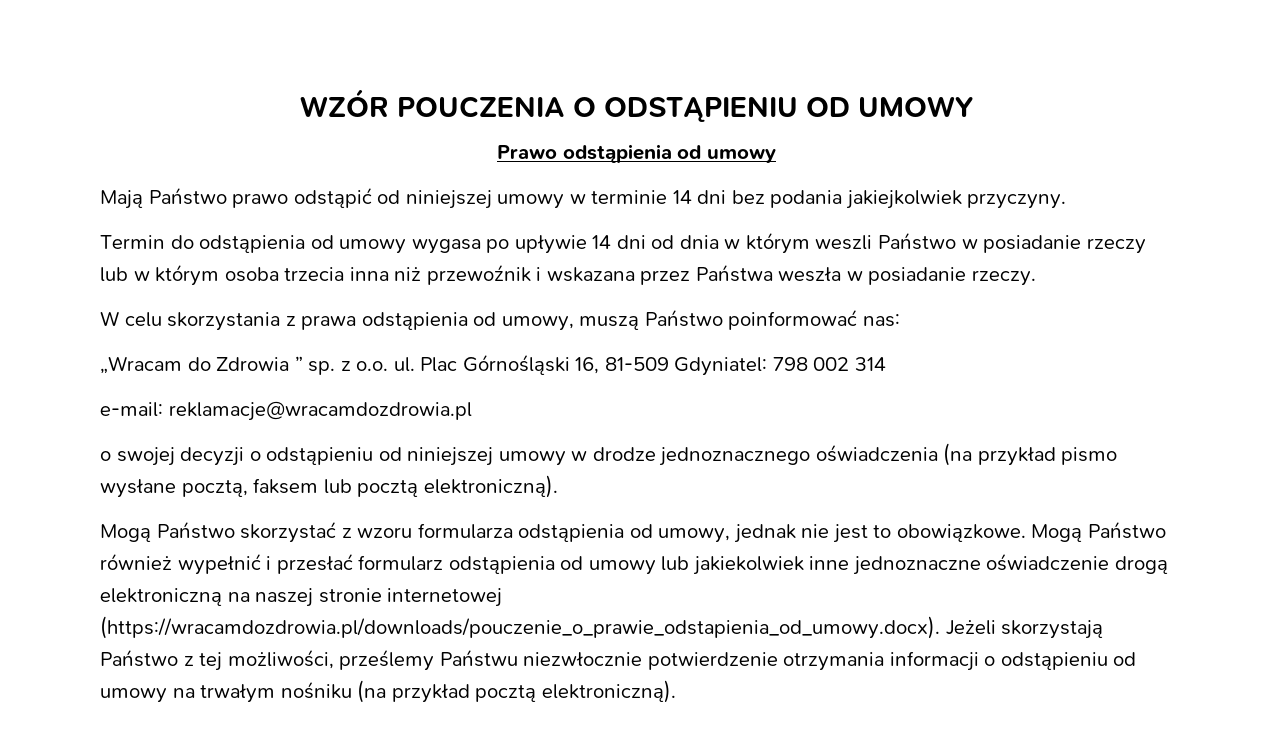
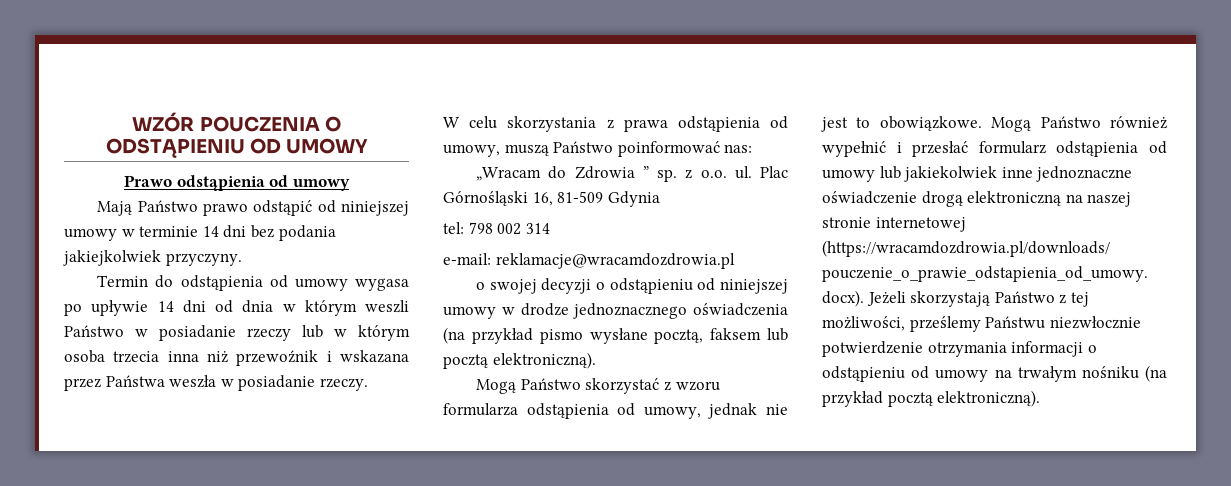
- Plac Górnośląski 16, 81-509 Gdyniatel: 798 002 314
+ Plac Górnośląski 16, 81-509 Gdynia
+ tel: 798 002 314

